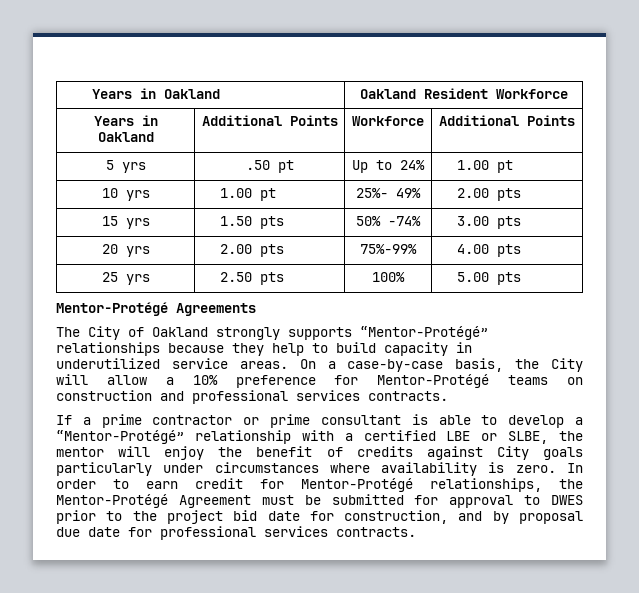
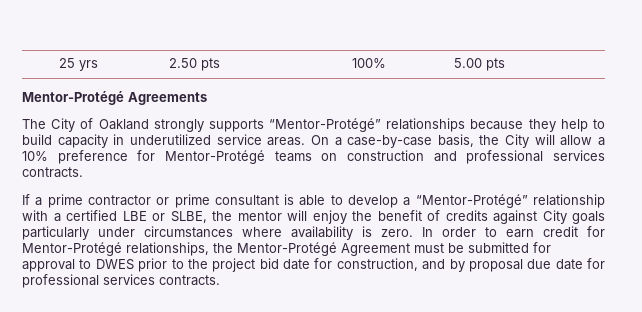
- Years in Oakland | Oakland Resident Workforce
- Years in Oakland | Additional Points | Workforce | Additional Points
- 5 yrs | .50 pt | Up to 24% | 1.00 pt
- 10 yrs | 1.00 pt | 25%- 49% | 2.00 pts
- 15 yrs | 1.50 pts | 50% -74% | 3.00 pts
- 20 yrs | 2.00 pts | 75%-99% | 4.00 pts

